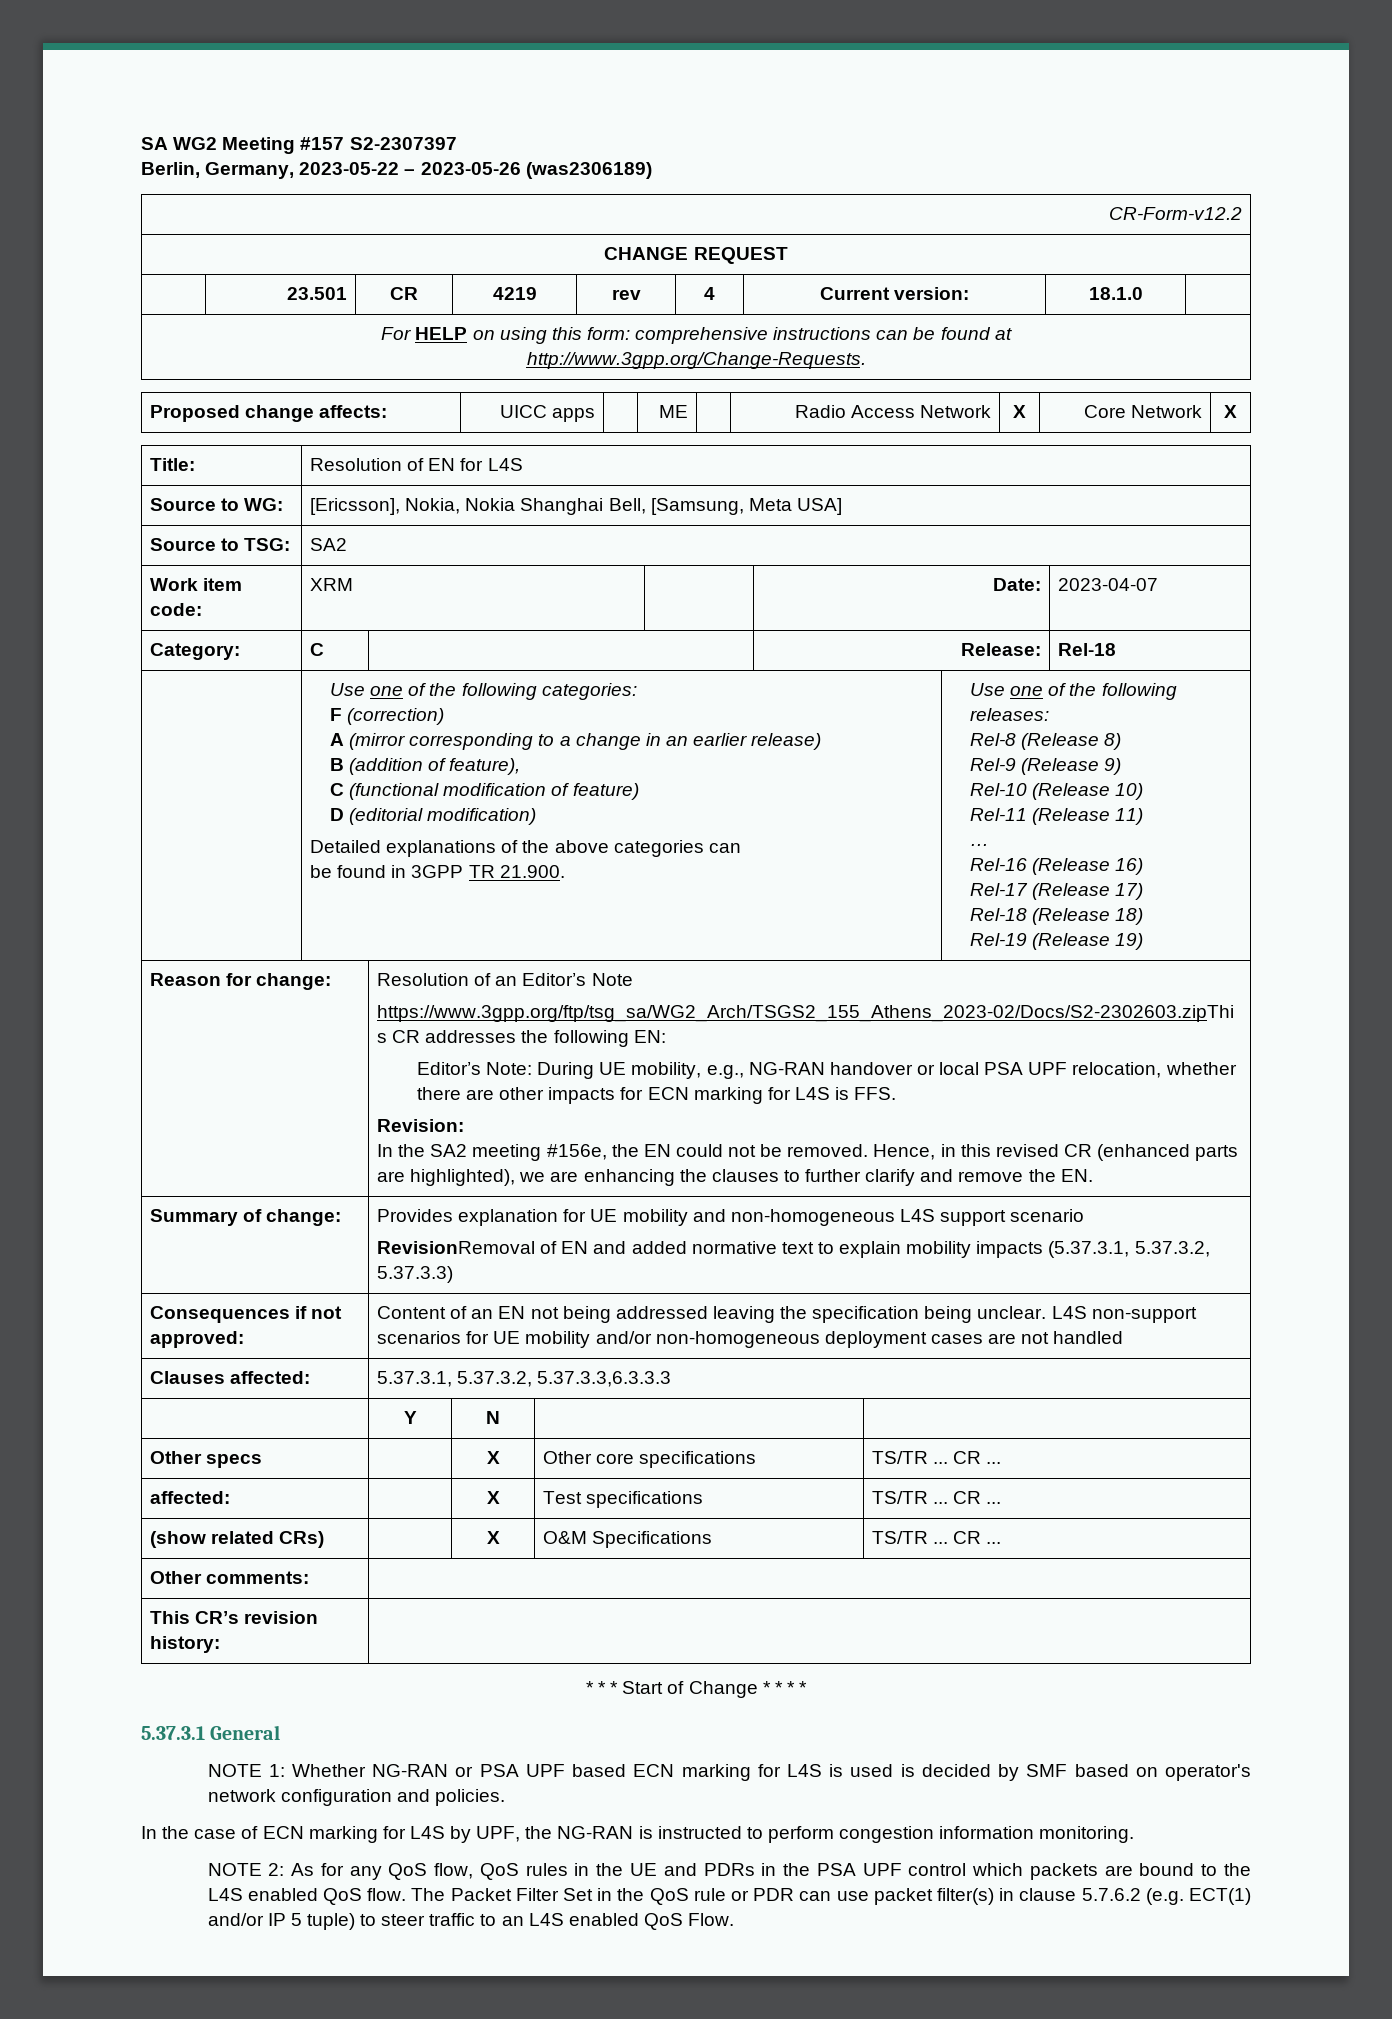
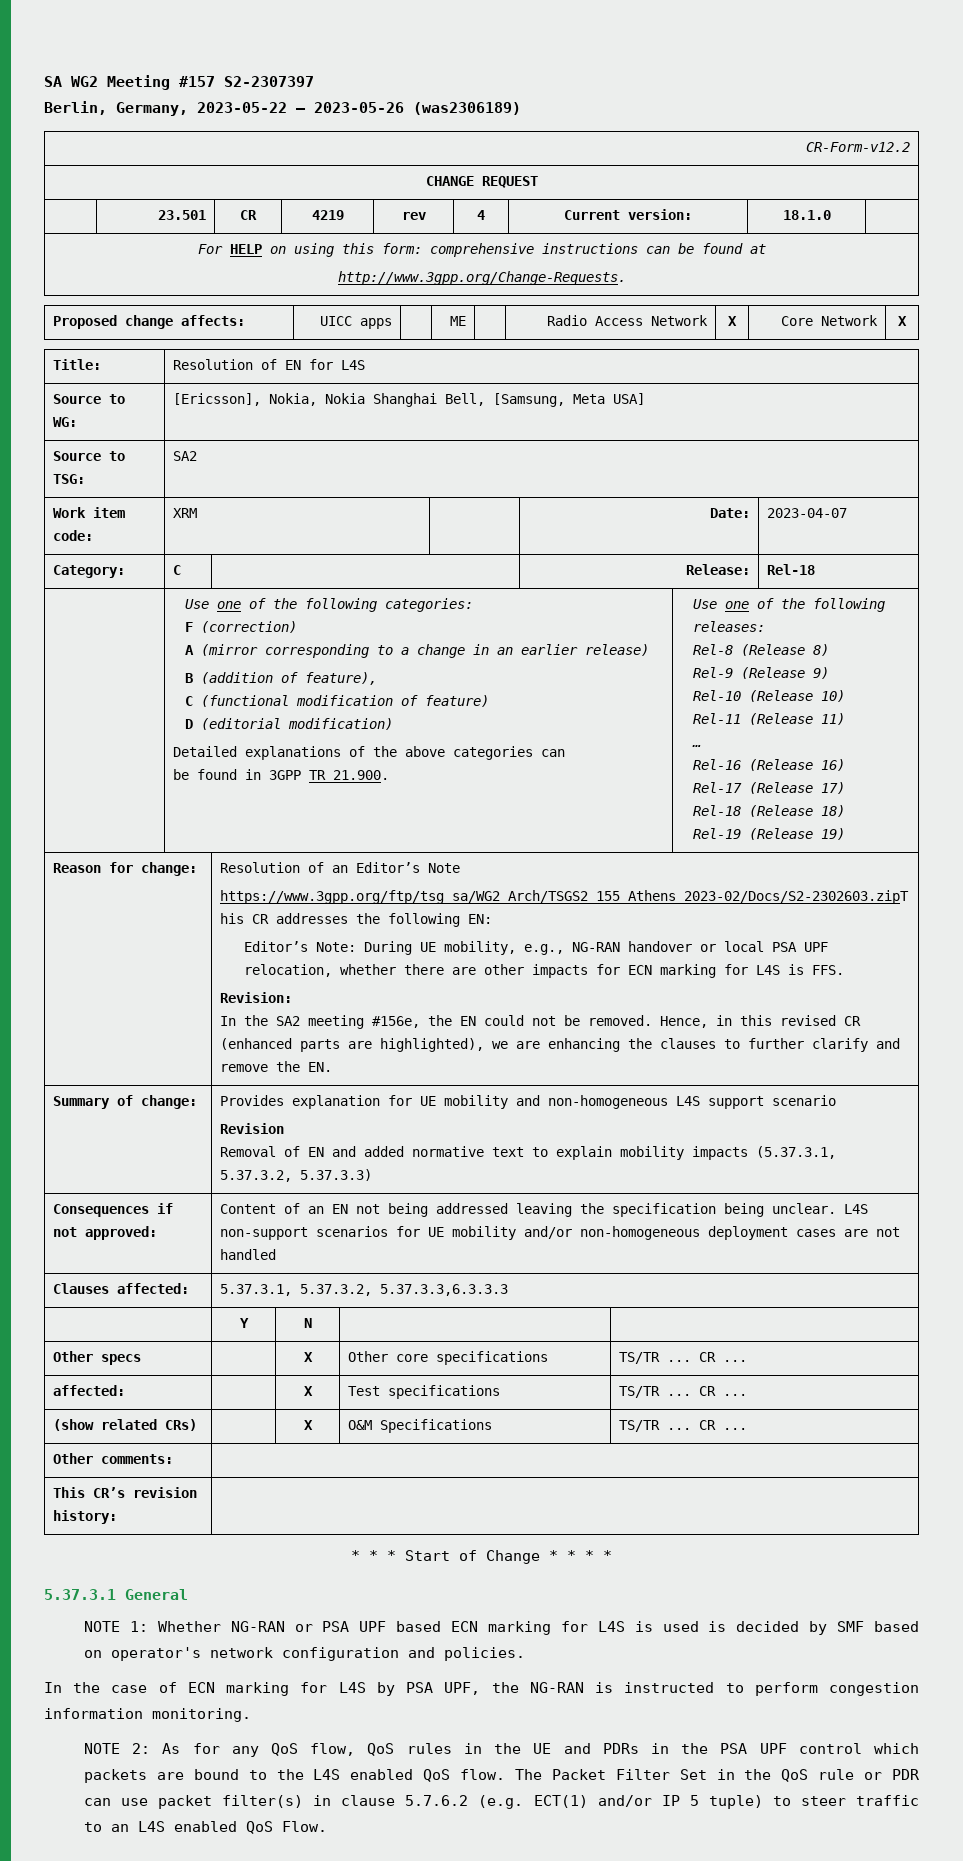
  Summary of change: | Provides explanation for UE mobility and non-homogeneous L4S support scenario
- RevisionRemoval of EN and added normative text to explain mobility impacts (5.37.3.1, 5.37.3.2, 5.37.3.3)
+ Revision
+ Removal of EN and added normative text to explain mobility impacts (5.37.3.1, 5.37.3.2, 5.37.3.3)
- In the case of ECN marking for L4S by UPF, the NG-RAN is instructed to perform congestion information monitoring.
+ In the case of ECN marking for L4S by PSA UPF, the NG-RAN is instructed to perform congestion information monitoring.

